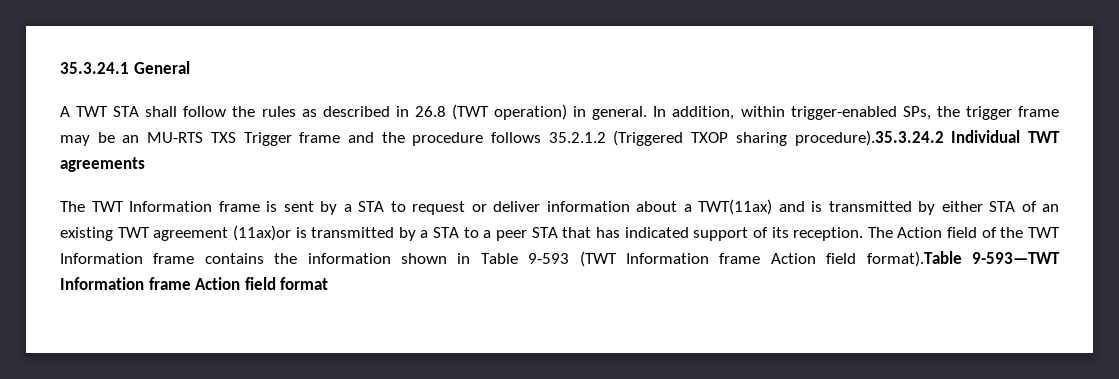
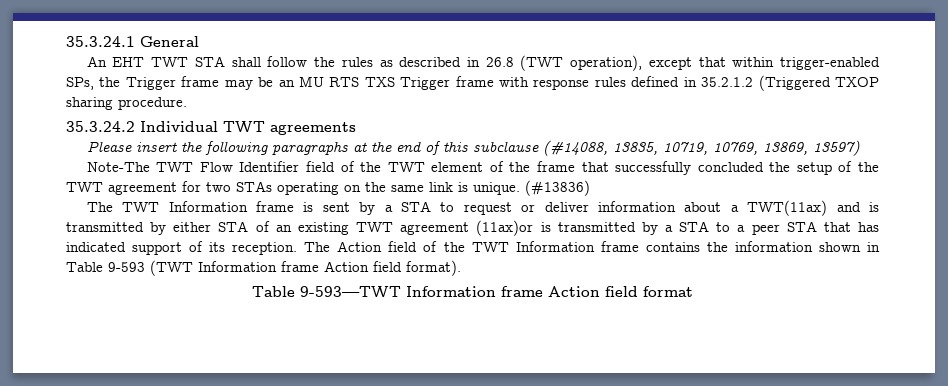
- A TWT STA shall follow the rules as described in 26.8 (TWT operation) in general. In addition, within trigger-enabled SPs, the trigger frame may be an MU-RTS TXS Trigger frame and the procedure follows 35.2.1.2 (Triggered TXOP sharing procedure).35.3.24.2 Individual TWT agreements
+ An EHT TWT STA shall follow the rules as described in 26.8 (TWT operation), except that within trigger-enabled SPs, the Trigger frame may be an MU RTS TXS Trigger frame with response rules defined in 35.2.1.2 (Triggered TXOP sharing procedure.
+ 35.3.24.2 Individual TWT agreements
+ Please insert the following paragraphs at the end of this subclause (#14088, 13835, 10719, 10769, 13869, 13597)
+ Note-The TWT Flow Identifier field of the TWT element of the frame that successfully concluded the setup of the TWT agreement for two STAs operating on the same link is unique. (#13836)
- The Action field of the TWT Information frame contains the information shown in Table 9-593 (TWT Information frame Action field format).Table 9-593—TWT Information frame Action field format
+ The Action field of the TWT Information frame contains the information shown in Table 9-593 (TWT Information frame Action field format).
+ Table 9-593—TWT Information frame Action field format

